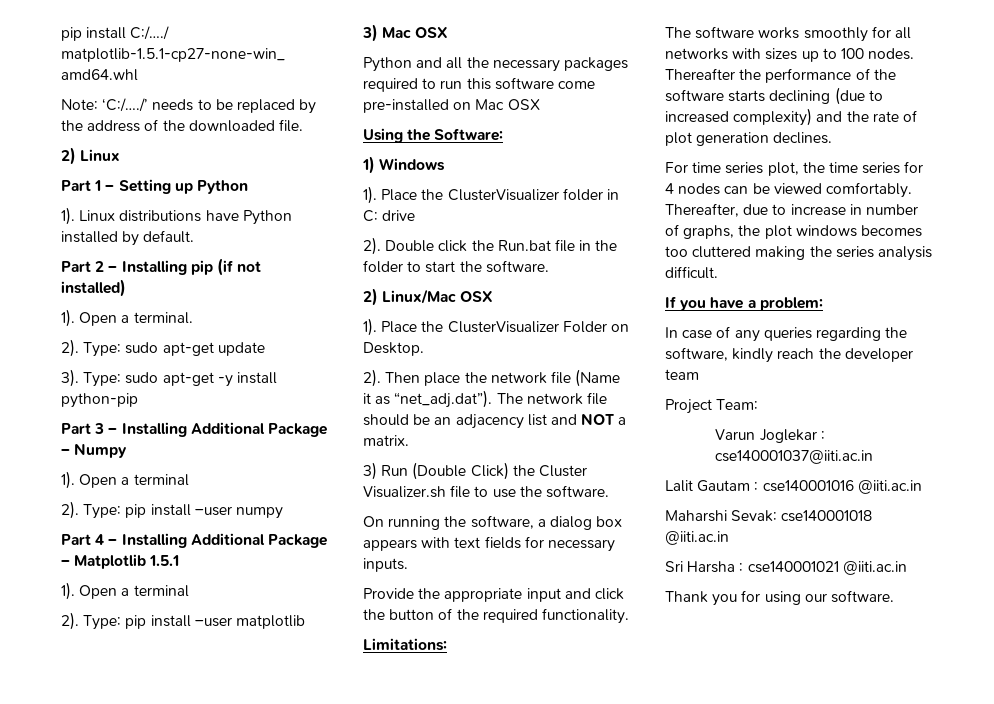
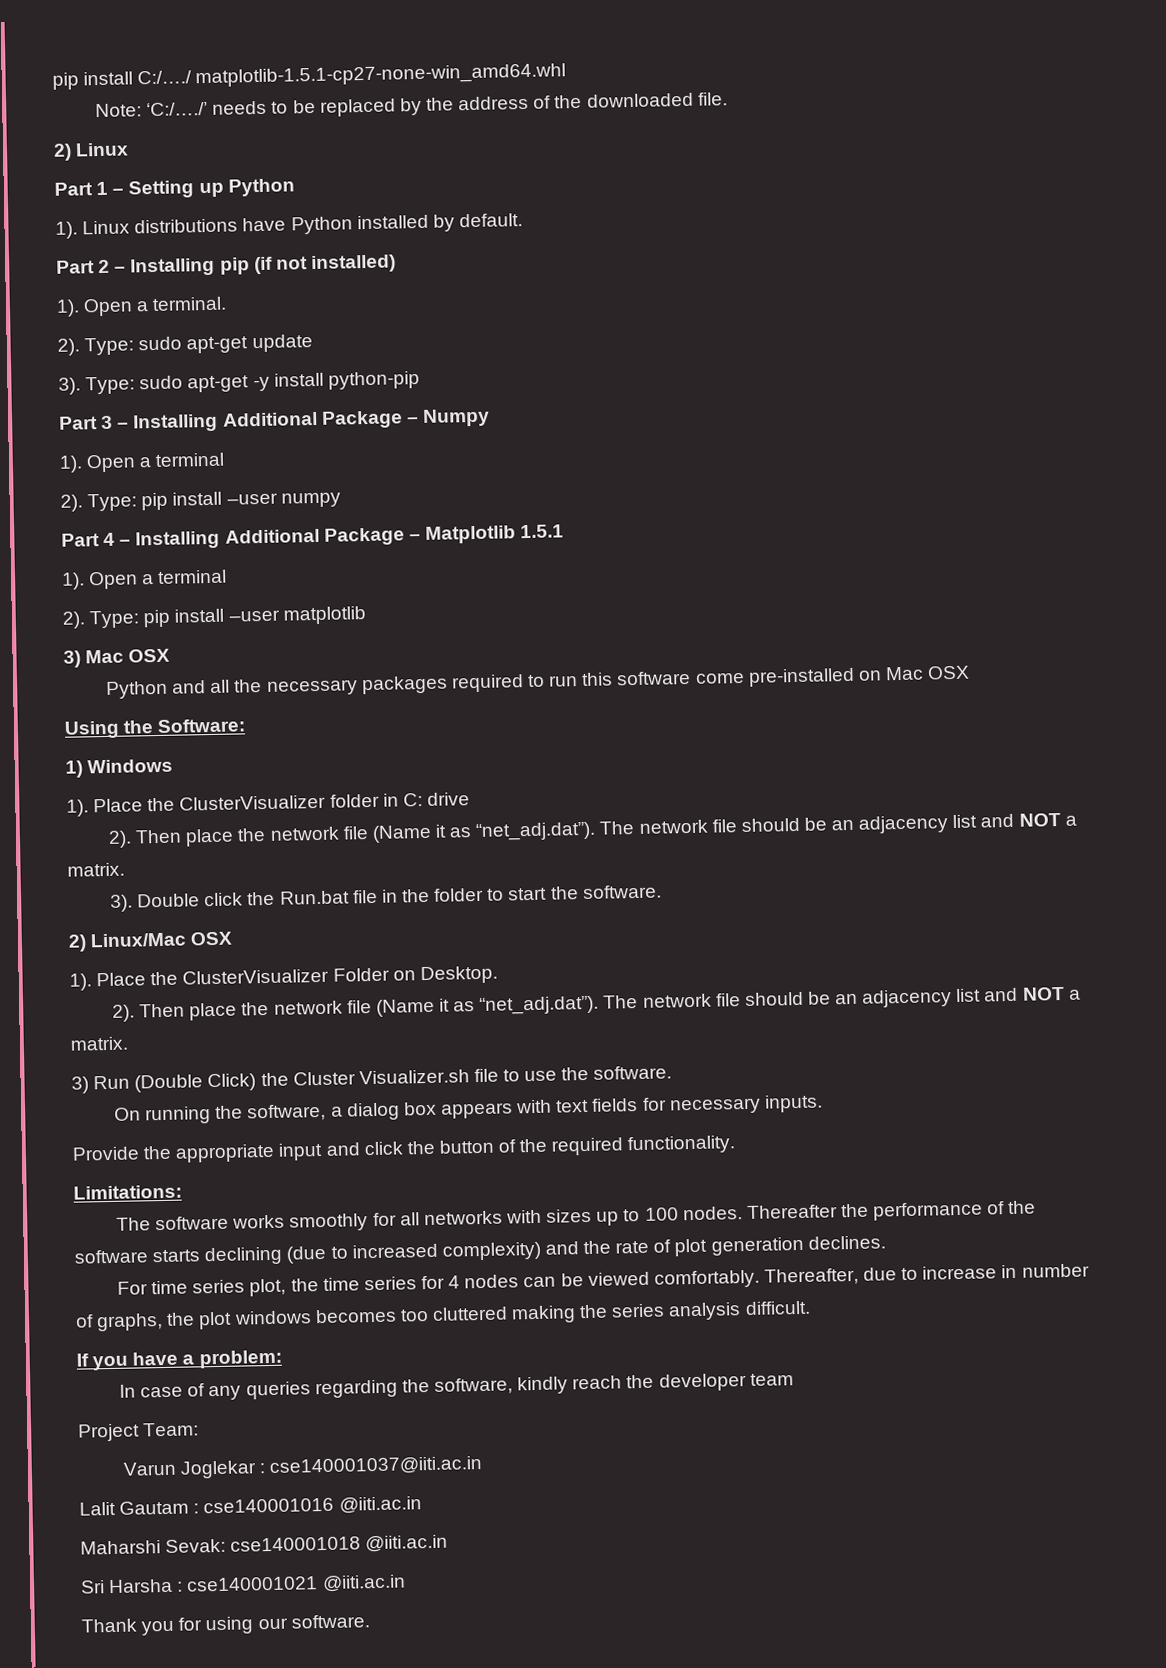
  Place the ClusterVisualizer folder in C: drive
- 2).
+ 2). Then place the network file (Name it as “net_adj.dat”). The network file should be an adjacency list and NOT a matrix.
+ 3).

